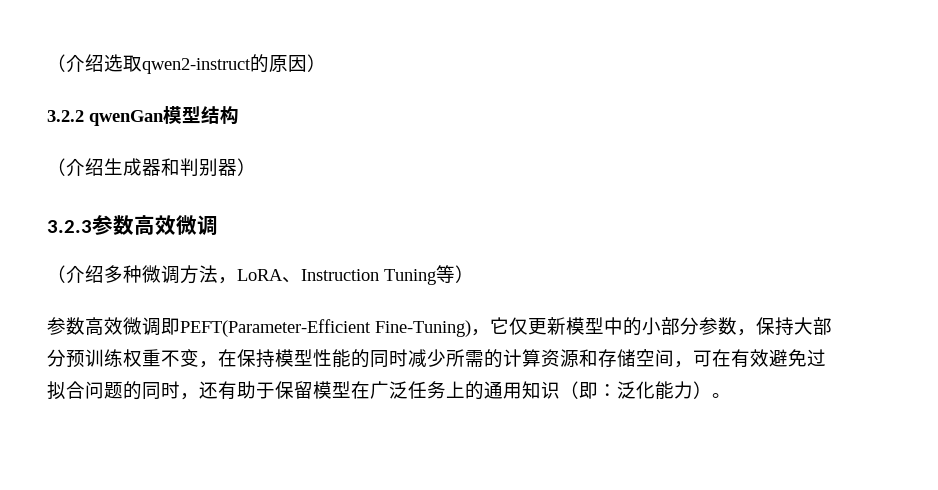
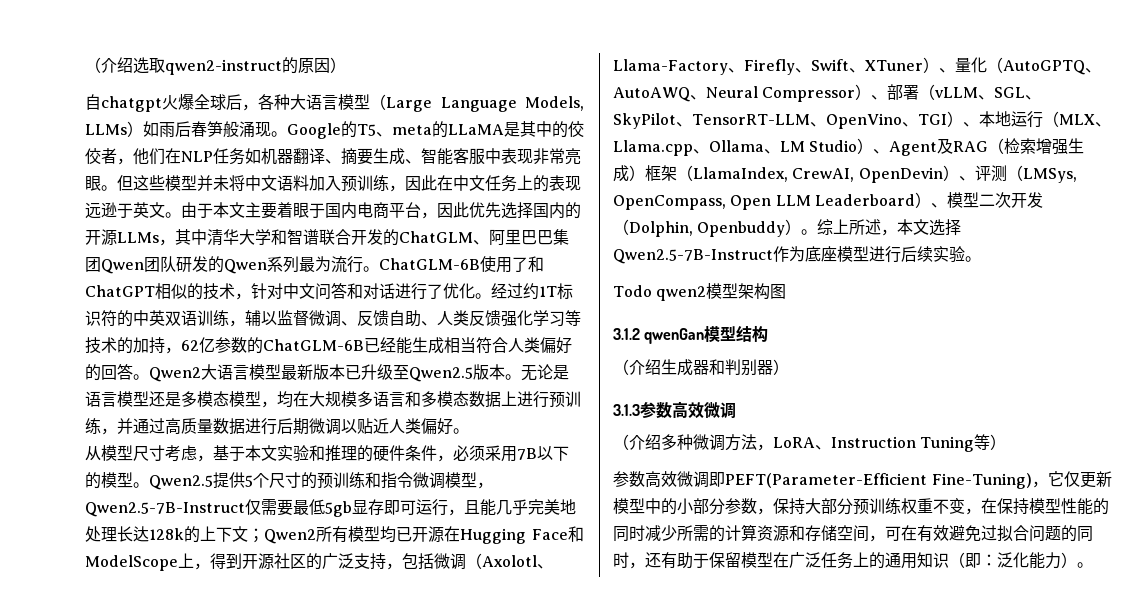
- 3.2.2 qwenGan模型结构
+ 自chatgpt火爆全球后，各种大语言模型（Large Language Models, LLMs）如雨后春笋般涌现。Google的T5、meta的LLaMA是其中的佼佼者，他们在NLP任务如机器翻译、摘要生成、智能客服中表现非常亮眼。但这些模型并未将中文语料加入预训练，因此在中文任务上的表现远逊于英文。由于本文主要着眼于国内电商平台，因此优先选择国内的开源LLMs，其中清华大学和智谱联合开发的ChatGLM、阿里巴巴集团Qwen团队研发的Qwen系列最为流行。ChatGLM-6B使用了和ChatGPT相似的技术，针对中文问答和对话进行了优化。经过约1T标识符的中英双语训练，辅以监督微调、反馈自助、人类反馈强化学习等技术的加持，62亿参数的ChatGLM-6B已经能生成相当符合人类偏好的回答。Qwen2大语言模型最新版本已升级至Qwen2.5版本。无论是语言模型还是多模态模型，均在大规模多语言和多模态数据上进行预训练，并通过高质量数据进行后期微调以贴近人类偏好。
+ 从模型尺寸考虑，基于本文实验和推理的硬件条件，必须采用7B以下的模型。Qwen2.5提供5个尺寸的预训练和指令微调模型，Qwen2.5-7B-Instruct仅需要最低5gb显存即可运行，且能几乎完美地处理长达128k的上下文；Qwen2所有模型均已开源在Hugging Face和ModelScope上，得到开源社区的广泛支持，包括微调（Axolotl、Llama-Factory、Firefly、Swift、XTuner）、量化（AutoGPTQ、AutoAWQ、Neural Compressor）、部署（vLLM、SGL、SkyPilot、TensorRT-LLM、OpenVino、TGI）、本地运行（MLX、Llama.cpp、Ollama、LM Studio）、Agent及RAG（检索增强生成）框架（LlamaIndex, CrewAI, OpenDevin）、评测（LMSys, OpenCompass, Open LLM Leaderboard）、模型二次开发（Dolphin, Openbuddy）。综上所述，本文选择Qwen2.5-7B-Instruct作为底座模型进行后续实验。
+ Todo qwen2模型架构图
+ 3.1.2 qwenGan模型结构
- 3.2.3参数高效微调
+ 3.1.3参数高效微调

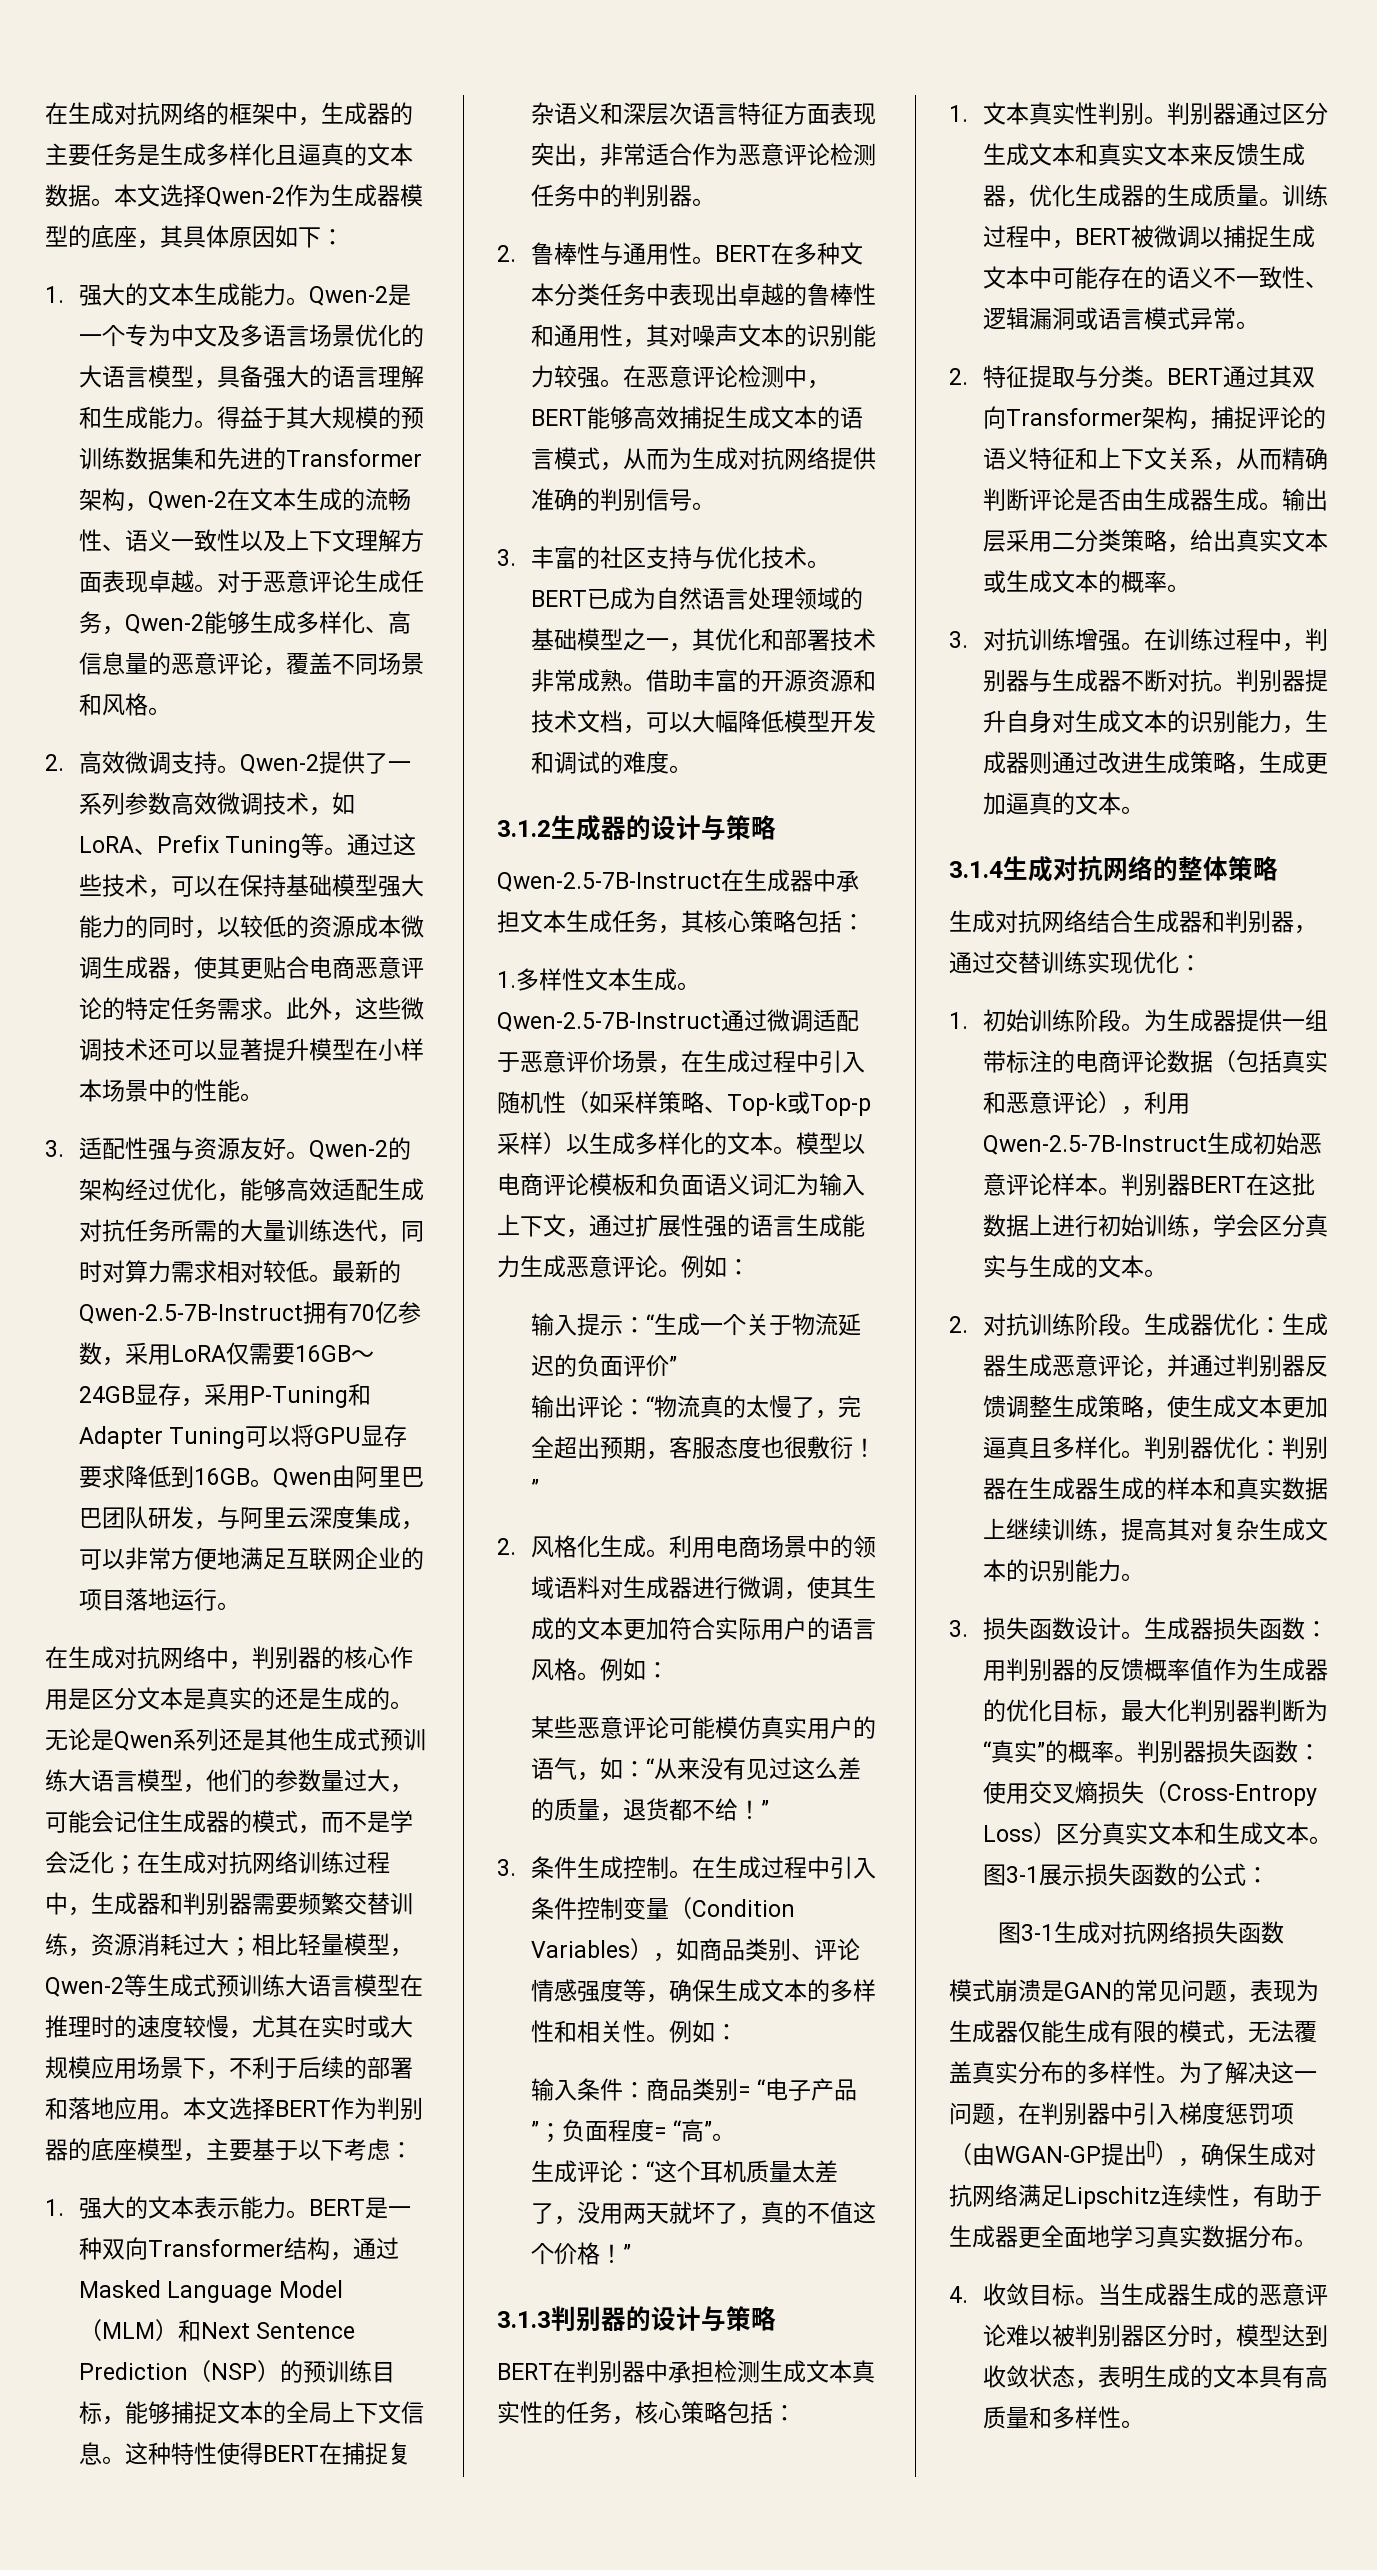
- （介绍选取qwen2-instruct的原因）
- 自chatgpt火爆全球后，各种大语言模型（Large Language Models, LLMs）如雨后春笋般涌现。Google的T5、meta的LLaMA是其中的佼佼者，他们在NLP任务如机器翻译、摘要生成、智能客服中表现非常亮眼。但这些模型并未将中文语料加入预训练，因此在中文任务上的表现远逊于英文。由于本文主要着眼于国内电商平台，因此优先选择国内的开源LLMs，其中清华大学和智谱联合开发的ChatGLM、阿里巴巴集团Qwen团队研发的Qwen系列最为流行。ChatGLM-6B使用了和ChatGPT相似的技术，针对中文问答和对话进行了优化。经过约1T标识符的中英双语训练，辅以监督微调、反馈自助、人类反馈强化学习等技术的加持，62亿参数的ChatGLM-6B已经能生成相当符合人类偏好的回答。Qwen2大语言模型最新版本已升级至Qwen2.5版本。无论是语言模型还是多模态模型，均在大规模多语言和多模态数据上进行预训练，并通过高质量数据进行后期微调以贴近人类偏好。
- 从模型尺寸考虑，基于本文实验和推理的硬件条件，必须采用7B以下的模型。Qwen2.5提供5个尺寸的预训练和指令微调模型，Qwen2.5-7B-Instruct仅需要最低5gb显存即可运行，且能几乎完美地处理长达128k的上下文；Qwen2所有模型均已开源在Hugging Face和ModelScope上，得到开源社区的广泛支持，包括微调（Axolotl、Llama-Factory、Firefly、Swift、XTuner）、量化（AutoGPTQ、AutoAWQ、Neural Compressor）、部署（vLLM、SGL、SkyPilot、TensorRT-LLM、OpenVino、TGI）、本地运行（MLX、Llama.cpp、Ollama、LM Studio）、Agent及RAG（检索增强生成）框架（LlamaIndex, CrewAI, OpenDevin）、评测（LMSys, OpenCompass, Open LLM Leaderboard）、模型二次开发（Dolphin, Openbuddy）。综上所述，本文选择Qwen2.5-7B-Instruct作为底座模型进行后续实验。
- Todo qwen2模型架构图
- 3.1.2 qwenGan模型结构
- （介绍生成器和判别器）
- 3.1.3参数高效微调
- （介绍多种微调方法，LoRA、Instruction Tuning等）
- 参数高效微调即PEFT(Parameter-Efficient Fine-Tuning)，它仅更新模型中的小部分参数，保持大部分预训练权重不变，在保持模型性能的同时减少所需的计算资源和存储空间，可在有效避免过拟合问题的同时，还有助于保留模型在广泛任务上的通用知识（即：泛化能力）。
+ 在生成对抗网络的框架中，生成器的主要任务是生成多样化且逼真的文本数据。本文选择Qwen-2作为生成器模型的底座，其具体原因如下：
+ 1.强大的文本生成能力。Qwen-2是一个专为中文及多语言场景优化的大语言模型，具备强大的语言理解和生成能力。得益于其大规模的预训练数据集和先进的Transformer架构，Qwen-2在文本生成的流畅性、语义一致性以及上下文理解方面表现卓越。对于恶意评论生成任务，Qwen-2能够生成多样化、高信息量的恶意评论，覆盖不同场景和风格。
+ 2.高效微调支持。Qwen-2提供了一系列参数高效微调技术，如LoRA、Prefix Tuning等。通过这些技术，可以在保持基础模型强大能力的同时，以较低的资源成本微调生成器，使其更贴合电商恶意评论的特定任务需求。此外，这些微调技术还可以显著提升模型在小样本场景中的性能。
+ 3.适配性强与资源友好。Qwen-2的架构经过优化，能够高效适配生成对抗任务所需的大量训练迭代，同时对算力需求相对较低。最新的Qwen-2.5-7B-Instruct拥有70亿参数，采用LoRA仅需要16GB～24GB显存，采用P-Tuning和Adapter Tuning可以将GPU显存要求降低到16GB。Qwen由阿里巴巴团队研发，与阿里云深度集成，可以非常方便地满足互联网企业的项目落地运行。
+ 在生成对抗网络中，判别器的核心作用是区分文本是真实的还是生成的。无论是Qwen系列还是其他生成式预训练大语言模型，他们的参数量过大，可能会记住生成器的模式，而不是学会泛化；在生成对抗网络训练过程中，生成器和判别器需要频繁交替训练，资源消耗过大；相比轻量模型，Qwen-2等生成式预训练大语言模型在推理时的速度较慢，尤其在实时或大规模应用场景下，不利于后续的部署和落地应用。本文选择BERT作为判别器的底座模型，主要基于以下考虑：
+ 1.强大的文本表示能力。BERT是一种双向Transformer结构，通过Masked Language Model（MLM）和Next Sentence Prediction（NSP）的预训练目标，能够捕捉文本的全局上下文信息。这种特性使得BERT在捕捉复杂语义和深层次语言特征方面表现突出，非常适合作为恶意评论检测任务中的判别器。
+ 2.鲁棒性与通用性。BERT在多种文本分类任务中表现出卓越的鲁棒性和通用性，其对噪声文本的识别能力较强。在恶意评论检测中，BERT能够高效捕捉生成文本的语言模式，从而为生成对抗网络提供准确的判别信号。
+ 3.丰富的社区支持与优化技术。BERT已成为自然语言处理领域的基础模型之一，其优化和部署技术非常成熟。借助丰富的开源资源和技术文档，可以大幅降低模型开发和调试的难度。
+ 3.1.2生成器的设计与策略
+ Qwen-2.5-7B-Instruct在生成器中承担文本生成任务，其核心策略包括：
+ 1.多样性文本生成。Qwen-2.5-7B-Instruct通过微调适配于恶意评价场景，在生成过程中引入随机性（如采样策略、Top-k或Top-p采样）以生成多样化的文本。模型以电商评论模板和负面语义词汇为输入上下文，通过扩展性强的语言生成能力生成恶意评论。例如：
+ 输入提示：“生成一个关于物流延迟的负面评价”
+ 输出评论：“物流真的太慢了，完全超出预期，客服态度也很敷衍！”
+ 2.风格化生成。利用电商场景中的领域语料对生成器进行微调，使其生成的文本更加符合实际用户的语言风格。例如：
+ 某些恶意评论可能模仿真实用户的语气，如：“从来没有见过这么差的质量，退货都不给！”
+ 3.条件生成控制。在生成过程中引入条件控制变量（Condition Variables），如商品类别、评论情感强度等，确保生成文本的多样性和相关性。例如：
+ 输入条件：商品类别= “电子产品”；负面程度= “高”。
+ 生成评论：“这个耳机质量太差了，没用两天就坏了，真的不值这个价格！”
+ 3.1.3判别器的设计与策略
+ BERT在判别器中承担检测生成文本真实性的任务，核心策略包括：
+ 1.文本真实性判别。判别器通过区分生成文本和真实文本来反馈生成器，优化生成器的生成质量。训练过程中，BERT被微调以捕捉生成文本中可能存在的语义不一致性、逻辑漏洞或语言模式异常。
+ 2.特征提取与分类。BERT通过其双向Transformer架构，捕捉评论的语义特征和上下文关系，从而精确判断评论是否由生成器生成。输出层采用二分类策略，给出真实文本或生成文本的概率。
+ 3.对抗训练增强。在训练过程中，判别器与生成器不断对抗。判别器提升自身对生成文本的识别能力，生成器则通过改进生成策略，生成更加逼真的文本。
+ 3.1.4生成对抗网络的整体策略
+ 生成对抗网络结合生成器和判别器，通过交替训练实现优化：
+ 1.初始训练阶段。为生成器提供一组带标注的电商评论数据（包括真实和恶意评论），利用Qwen-2.5-7B-Instruct生成初始恶意评论样本。判别器BERT在这批数据上进行初始训练，学会区分真实与生成的文本。
+ 2.对抗训练阶段。生成器优化：生成器生成恶意评论，并通过判别器反馈调整生成策略，使生成文本更加逼真且多样化。判别器优化：判别器在生成器生成的样本和真实数据上继续训练，提高其对复杂生成文本的识别能力。
+ 3.损失函数设计。生成器损失函数：用判别器的反馈概率值作为生成器的优化目标，最大化判别器判断为“真实”的概率。判别器损失函数：使用交叉熵损失（Cross-Entropy Loss）区分真实文本和生成文本。图3-1展示损失函数的公式：
+ 图3-1生成对抗网络损失函数
+ 模式崩溃是GAN的常见问题，表现为生成器仅能生成有限的模式，无法覆盖真实分布的多样性。为了解决这一问题，在判别器中引入梯度惩罚项（由WGAN-GP提出[]），确保生成对抗网络满足Lipschitz连续性，有助于生成器更全面地学习真实数据分布。
+ 4.收敛目标。当生成器生成的恶意评论难以被判别器区分时，模型达到收敛状态，表明生成的文本具有高质量和多样性。

